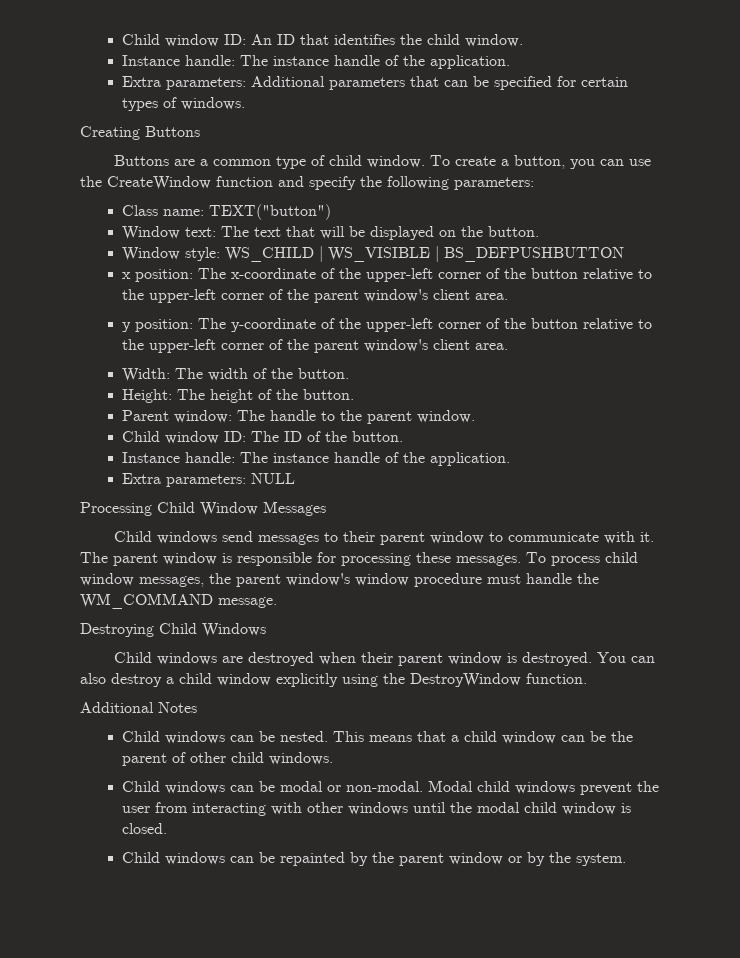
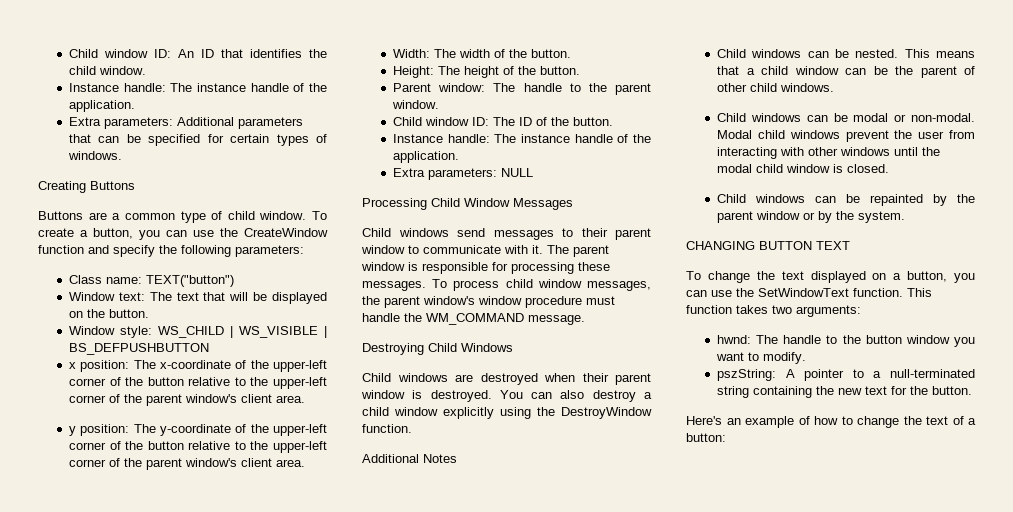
+ CHANGING BUTTON TEXT
+ To change the text displayed on a button, you can use the SetWindowText function. This function takes two arguments:
+ hwnd: The handle to the button window you want to modify.
+ pszString: A pointer to a null-terminated string containing the new text for the button.
+ Here's an example of how to change the text of a button:

